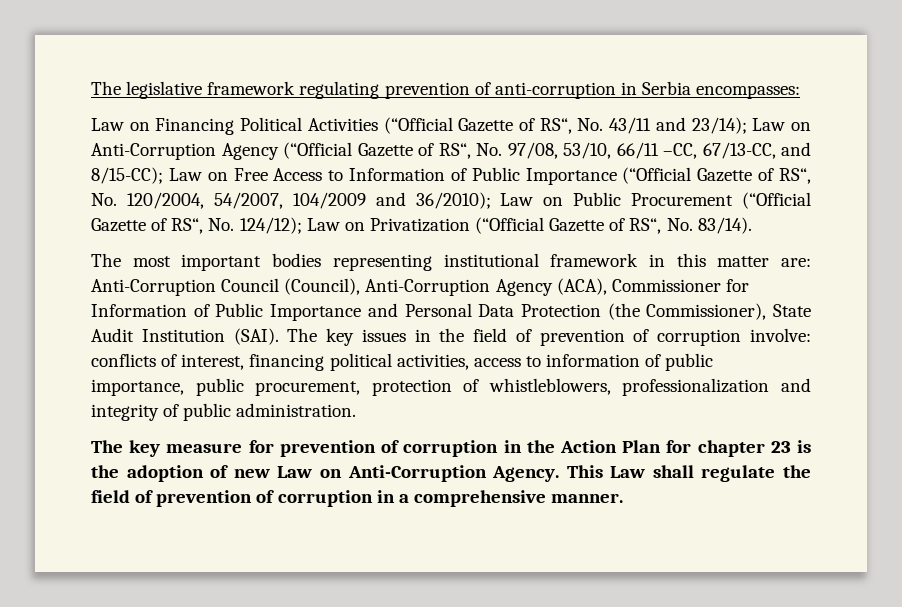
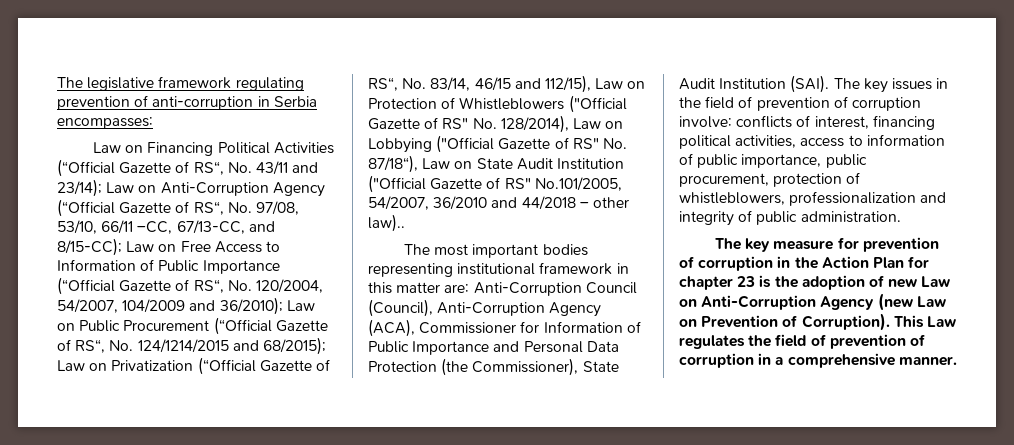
- Law on Public Procurement (“Official Gazette of RS“, No. 124/12);
+ Law on Public Procurement (“Official Gazette of RS“, No. 124/1214/2015 and 68/2015);
- Law on Privatization (“Official Gazette of RS“, No. 83/14).
+ Law on Privatization (“Official Gazette of RS“, No. 83/14, 46/15 and 112/15), Law on Protection of Whistleblowers ("Official Gazette of RS" No. 128/2014), Law on Lobbying ("Official Gazette of RS" No. 87/18“), Law on State Audit Institution ("Official Gazette of RS" No.101/2005, 54/2007, 36/2010 and 44/2018 – other law)..
- The key measure for prevention of corruption in the Action Plan for chapter 23 is the adoption of new Law on Anti-Corruption Agency. This Law shall regulate the field of prevention of corruption in a comprehensive manner.
+ The key measure for prevention of corruption in the Action Plan for chapter 23 is the adoption of new Law on Anti-Corruption Agency (new Law on Prevention of Corruption). This Law regulates the field of prevention of corruption in a comprehensive manner.

